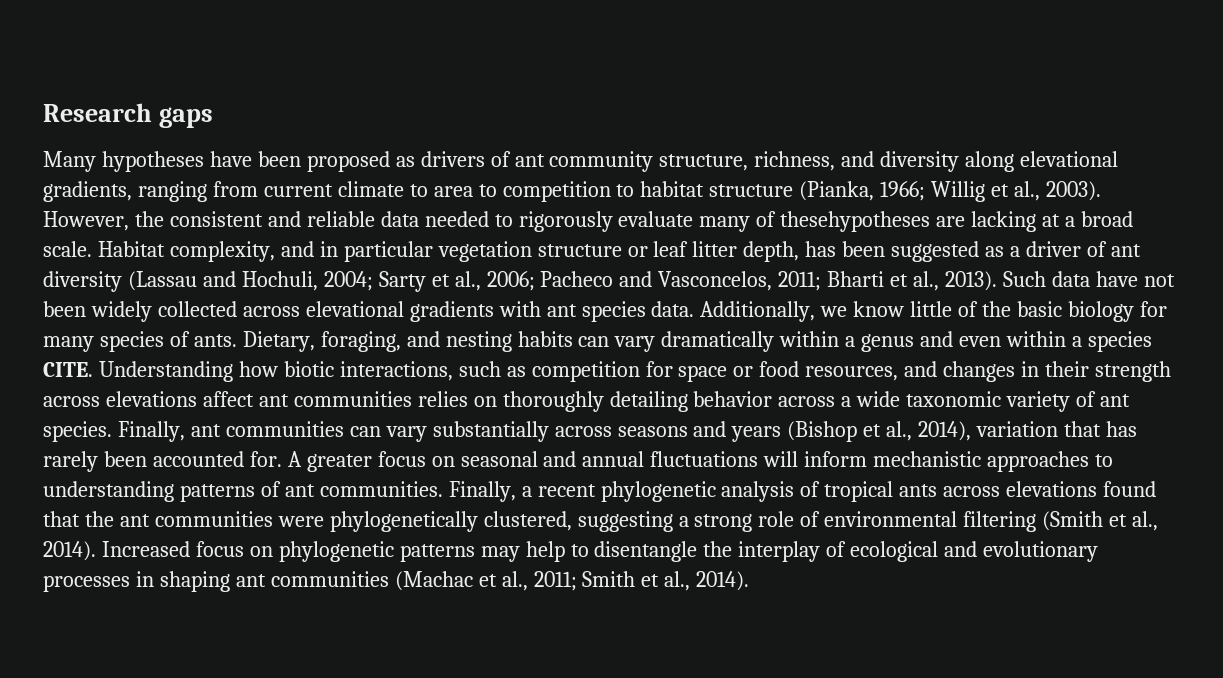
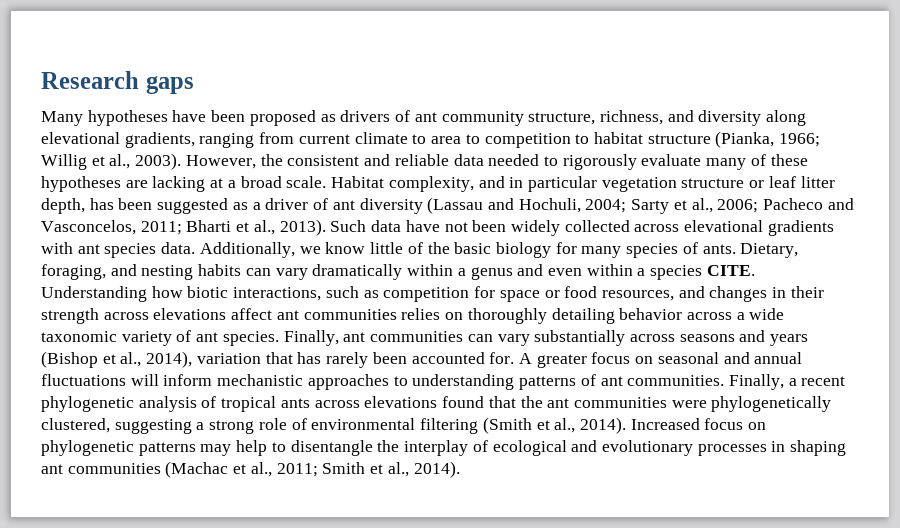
- However, the consistent and reliable data needed to rigorously evaluate many of thesehypotheses are lacking at a broad scale.
+ However, the consistent and reliable data needed to rigorously evaluate many of these hypotheses are lacking at a broad scale.

